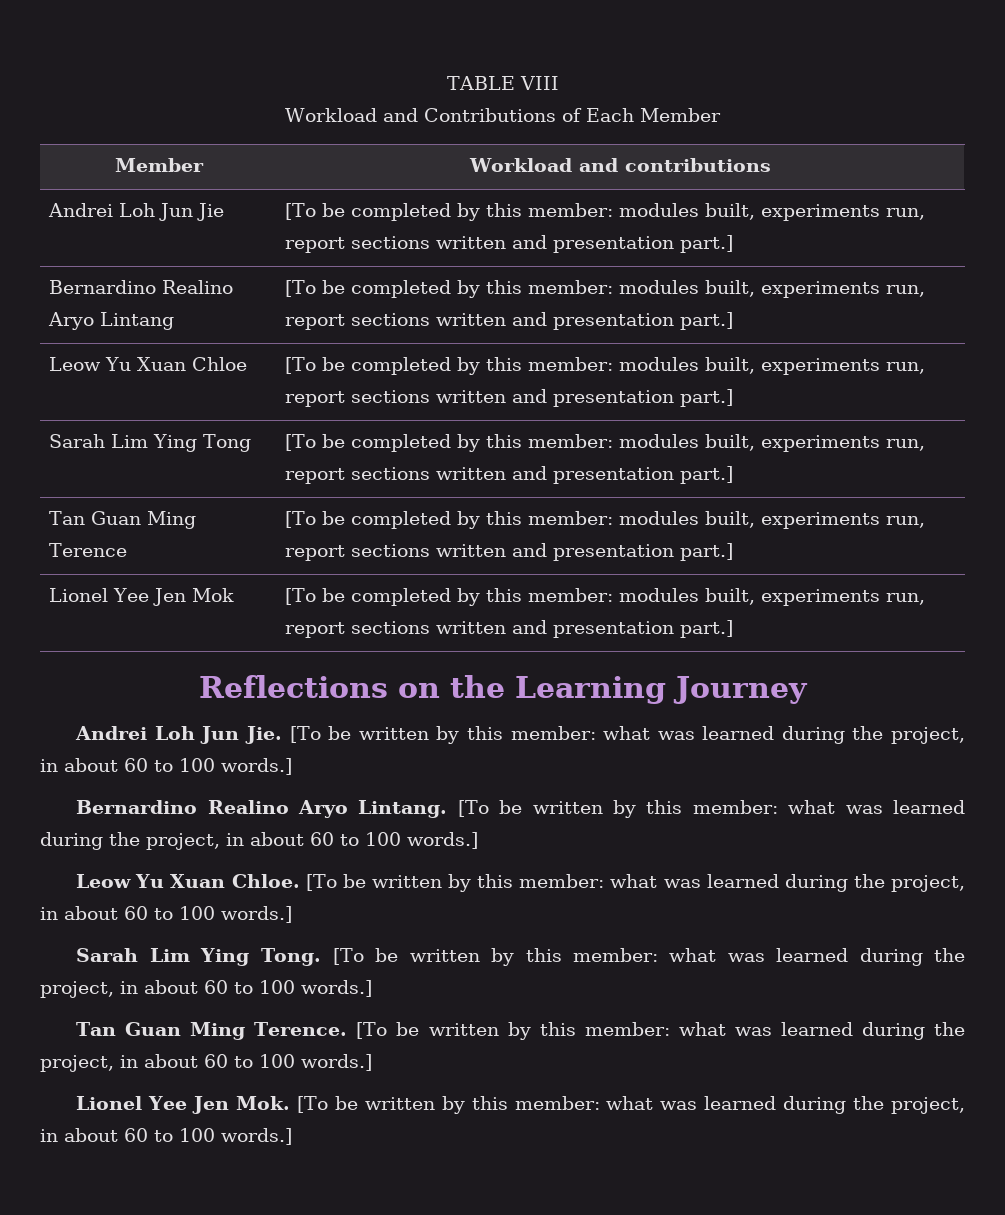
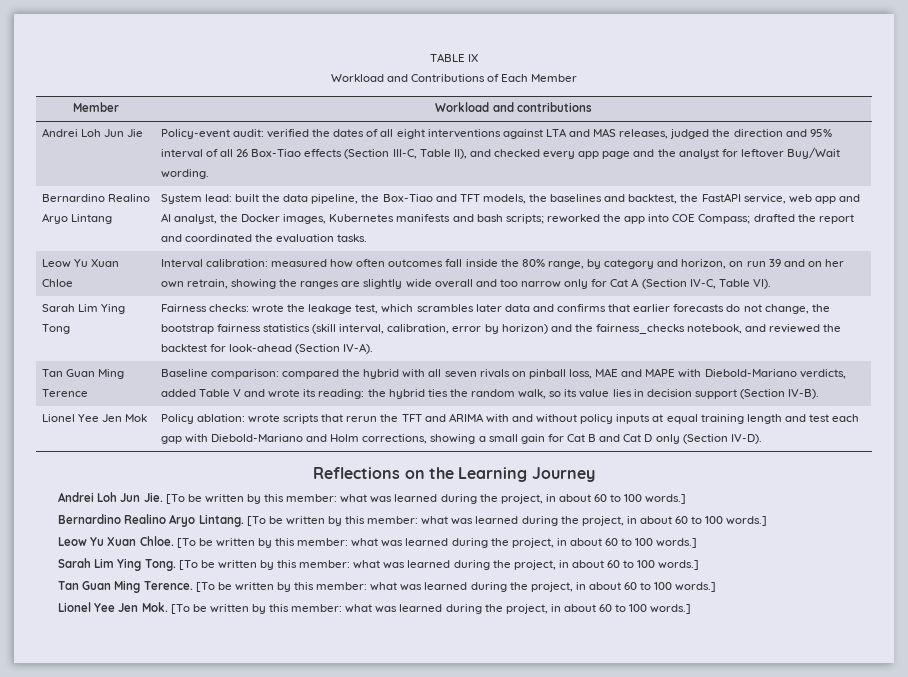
- TABLE VIII
+ TABLE IX
- Andrei Loh Jun Jie | [To be completed by this member: modules built, experiments run, report sections written and presentation part.]
- Bernardino Realino Aryo Lintang | [To be completed by this member: modules built, experiments run, report sections written and presentation part.]
- Leow Yu Xuan Chloe | [To be completed by this member: modules built, experiments run, report sections written and presentation part.]
- Sarah Lim Ying Tong | [To be completed by this member: modules built, experiments run, report sections written and presentation part.]
- Tan Guan Ming Terence | [To be completed by this member: modules built, experiments run, report sections written and presentation part.]
- Lionel Yee Jen Mok | [To be completed by this member: modules built, experiments run, report sections written and presentation part.]
+ Andrei Loh Jun Jie | Policy-event audit: verified the dates of all eight interventions against LTA and MAS releases, judged the direction and 95% interval of all 26 Box-Tiao effects (Section III-C, Table II), and checked every app page and the analyst for leftover Buy/Wait wording.
+ Bernardino Realino Aryo Lintang | System lead: built the data pipeline, the Box-Tiao and TFT models, the baselines and backtest, the FastAPI service, web app and AI analyst, the Docker images, Kubernetes manifests and bash scripts; reworked the app into COE Compass; drafted the report and coordinated the evaluation tasks.
+ Leow Yu Xuan Chloe | Interval calibration: measured how often outcomes fall inside the 80% range, by category and horizon, on run 39 and on her own retrain, showing the ranges are slightly wide overall and too narrow only for Cat A (Section IV-C, Table VI).
+ Sarah Lim Ying Tong | Fairness checks: wrote the leakage test, which scrambles later data and confirms that earlier forecasts do not change, the bootstrap fairness statistics (skill interval, calibration, error by horizon) and the fairness_checks notebook, and reviewed the backtest for look-ahead (Section IV-A).
+ Tan Guan Ming Terence | Baseline comparison: compared the hybrid with all seven rivals on pinball loss, MAE and MAPE with Diebold-Mariano verdicts, added Table V and wrote its reading: the hybrid ties the random walk, so its value lies in decision support (Section IV-B).
+ Lionel Yee Jen Mok | Policy ablation: wrote scripts that rerun the TFT and ARIMA with and without policy inputs at equal training length and test each gap with Diebold-Mariano and Holm corrections, showing a small gain for Cat B and Cat D only (Section IV-D).

